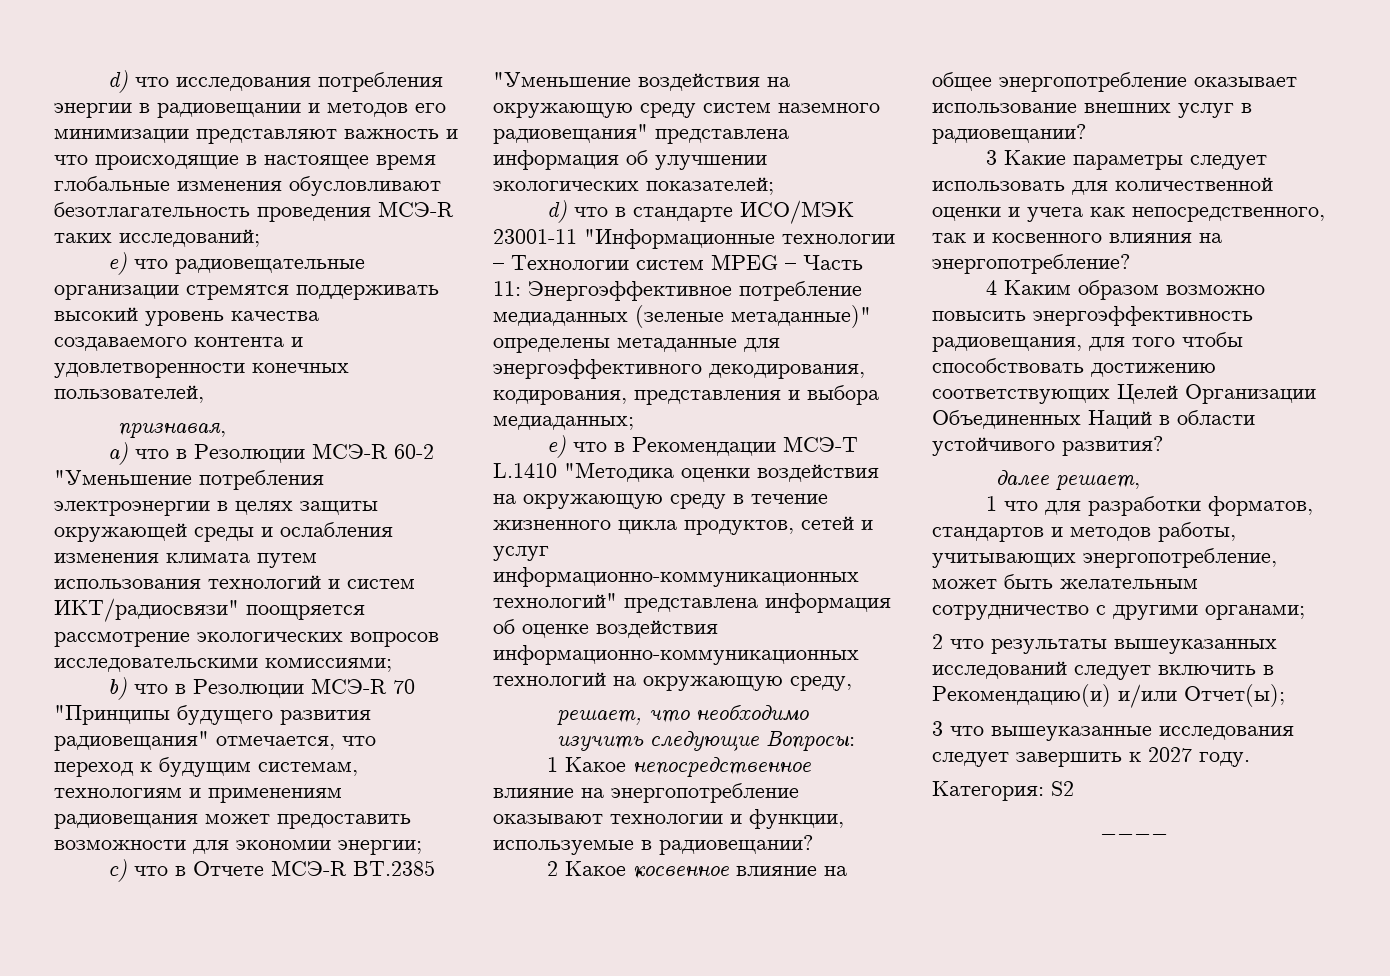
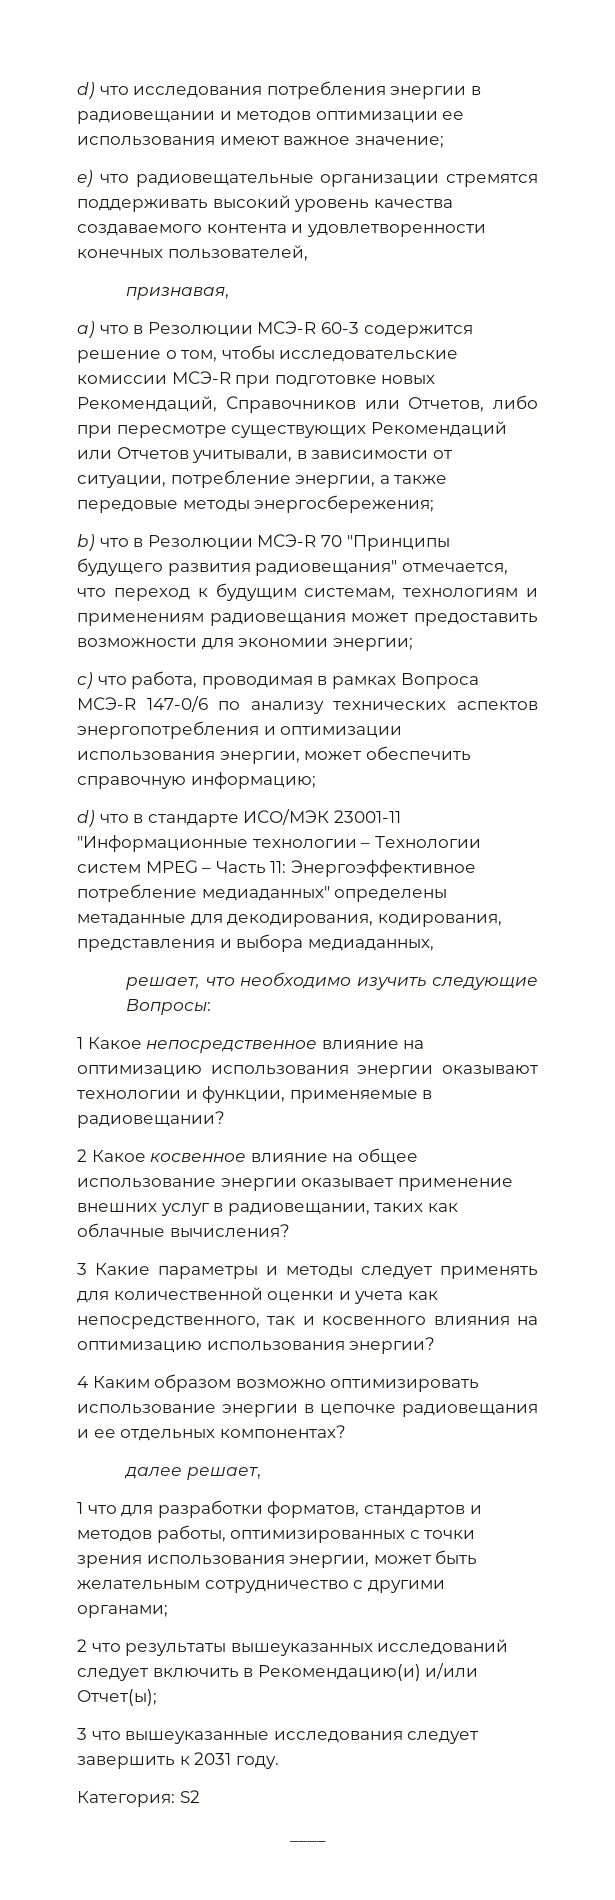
- d) что исследования потребления энергии в радиовещании и методов его минимизации представляют важность и что происходящие в настоящее время глобальные изменения обусловливают безотлагательность проведения МСЭ-R таких исследований;
+ d) что исследования потребления энергии в радиовещании и методов оптимизации ее использования имеют важное значение;
- a) что в Резолюции МСЭ-R 60-2 "Уменьшение потребления электроэнергии в целях защиты окружающей среды и ослабления изменения климата путем использования технологий и систем ИКТ/радиосвязи" поощряется рассмотрение экологических вопросов исследовательскими комиссиями;
+ a) что в Резолюции МСЭ-R 60-3 содержится решение о том, чтобы исследовательские комиссии МСЭ-R при подготовке новых Рекомендаций, Справочников или Отчетов, либо при пересмотре существующих Рекомендаций или Отчетов учитывали, в зависимости от ситуации, потребление энергии, а также передовые методы энергосбережения;
- c) что в Отчете МСЭ-R BT.2385 "Уменьшение воздействия на окружающую среду систем наземного радиовещания" представлена информация об улучшении экологических показателей;
+ c) что работа, проводимая в рамках Вопроса МСЭ-R 147-0/6 по анализу технических аспектов энергопотребления и оптимизации использования энергии, может обеспечить справочную информацию;
- d) что в стандарте ИСО/МЭК 23001-11 "Информационные технологии – Технологии систем MPEG – Часть 11: Энергоэффективное потребление медиаданных (зеленые метаданные)" определены метаданные для энергоэффективного декодирования, кодирования, представления и выбора медиаданных;
- e) что в Рекомендации МСЭ-T L.1410 "Методика оценки воздействия на окружающую среду в течение жизненного цикла продуктов, сетей и услуг информационно-коммуникационных технологий" представлена информация об оценке воздействия информационно-коммуникационных технологий на окружающую среду,
+ d) что в стандарте ИСО/МЭК 23001-11 "Информационные технологии – Технологии систем MPEG – Часть 11: Энергоэффективное потребление медиаданных" определены метаданные для декодирования, кодирования, представления и выбора медиаданных,
- 1 Какое непосредственное влияние на энергопотребление оказывают технологии и функции, используемые в радиовещании?
+ 1 Какое непосредственное влияние на оптимизацию использования энергии оказывают технологии и функции, применяемые в радиовещании?
- 2 Какое косвенное влияние на общее энергопотребление оказывает использование внешних услуг в радиовещании?
+ 2 Какое косвенное влияние на общее использование энергии оказывает применение внешних услуг в радиовещании, таких как облачные вычисления?
- 3 Какие параметры следует использовать для количественной оценки и учета как непосредственного, так и косвенного влияния на энергопотребление?
+ 3 Какие параметры и методы следует применять для количественной оценки и учета как непосредственного, так и косвенного влияния на оптимизацию использования энергии?
- 4 Каким образом возможно повысить энергоэффективность радиовещания, для того чтобы способствовать достижению соответствующих Целей Организации Объединенных Наций в области устойчивого развития?
+ 4 Каким образом возможно оптимизировать использование энергии в цепочке радиовещания и ее отдельных компонентах?
- 1 что для разработки форматов, стандартов и методов работы, учитывающих энергопотребление, может быть желательным сотрудничество с другими органами;
+ 1 что для разработки форматов, стандартов и методов работы, оптимизированных с точки зрения использования энергии, может быть желательным сотрудничество с другими органами;
- 3 что вышеуказанные исследования следует завершить к 2027 году.
+ 3 что вышеуказанные исследования следует завершить к 2031 году.

